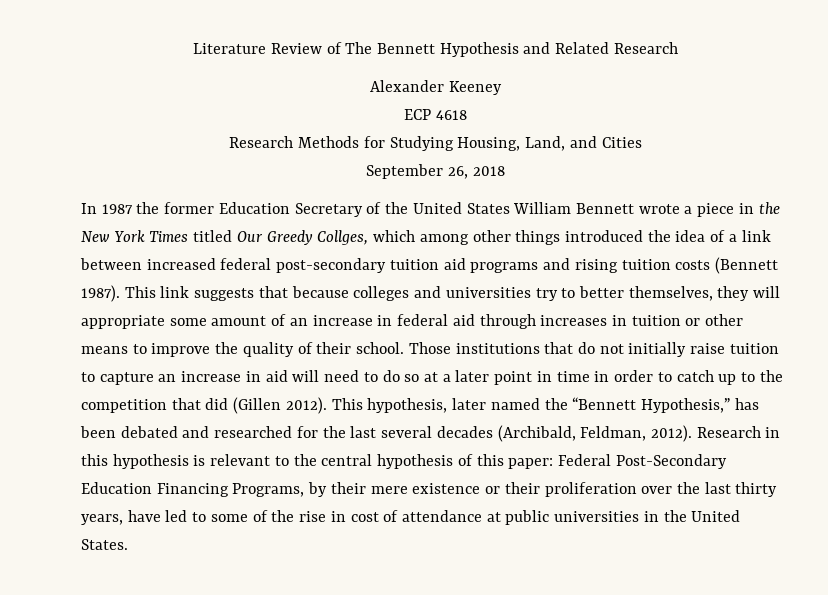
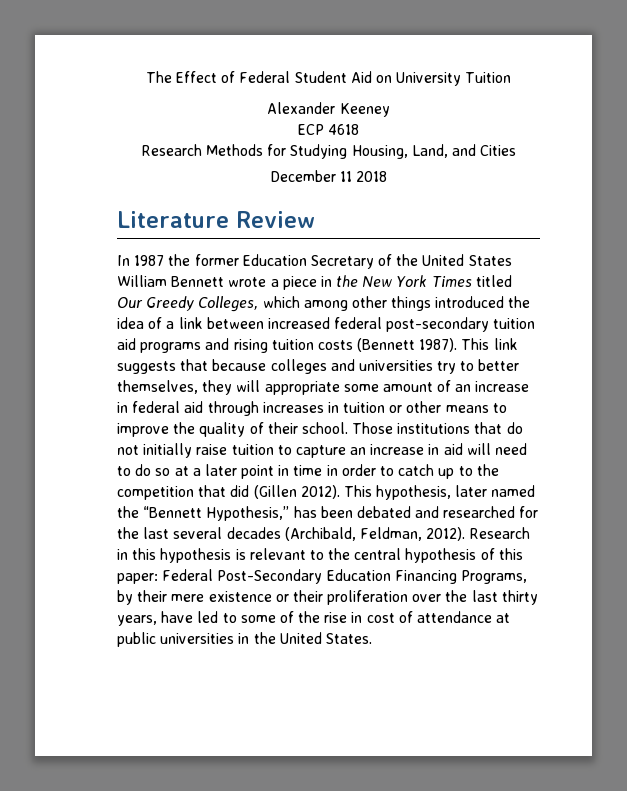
- Literature Review of The Bennett Hypothesis and Related Research
+ The Effect of Federal Student Aid on University Tuition
- September 26, 2018
+ December 11 2018
+ Literature Review
- In 1987 the former Education Secretary of the United States William Bennett wrote a piece in the New York Times titled Our Greedy Collges, which among other things introduced the idea of a link between increased federal post-secondary tuition aid programs and rising tuition costs (Bennett 1987).
+ In 1987 the former Education Secretary of the United States William Bennett wrote a piece in the New York Times titled Our Greedy Colleges, which among other things introduced the idea of a link between increased federal post-secondary tuition aid programs and rising tuition costs (Bennett 1987).

